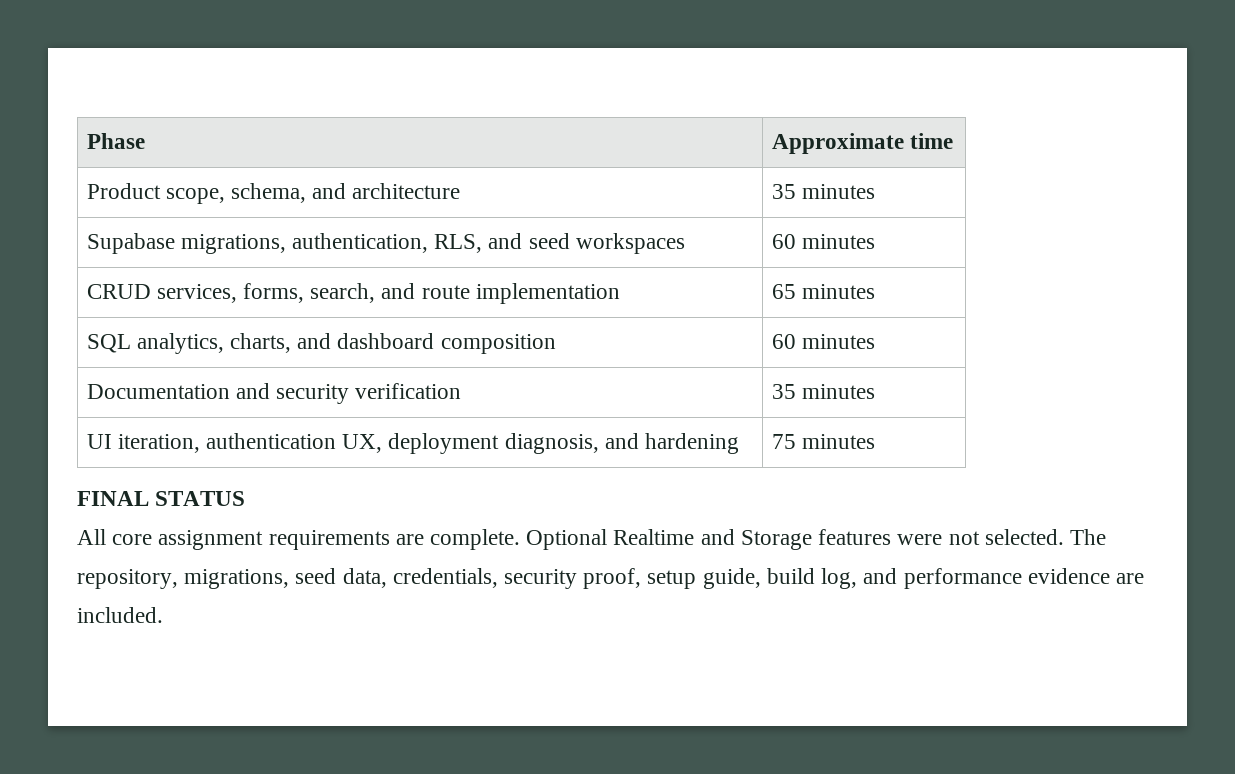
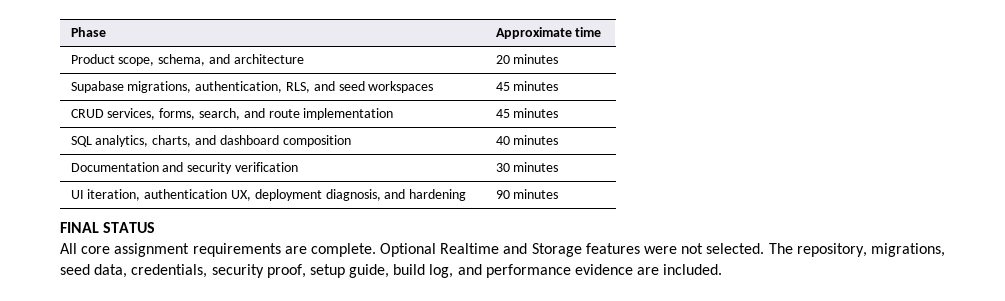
- Product scope, schema, and architecture | 35 minutes
+ Product scope, schema, and architecture | 20 minutes
- Supabase migrations, authentication, RLS, and seed workspaces | 60 minutes
+ Supabase migrations, authentication, RLS, and seed workspaces | 45 minutes
- CRUD services, forms, search, and route implementation | 65 minutes
+ CRUD services, forms, search, and route implementation | 45 minutes
- SQL analytics, charts, and dashboard composition | 60 minutes
+ SQL analytics, charts, and dashboard composition | 40 minutes
- Documentation and security verification | 35 minutes
+ Documentation and security verification | 30 minutes
- UI iteration, authentication UX, deployment diagnosis, and hardening | 75 minutes
+ UI iteration, authentication UX, deployment diagnosis, and hardening | 90 minutes

